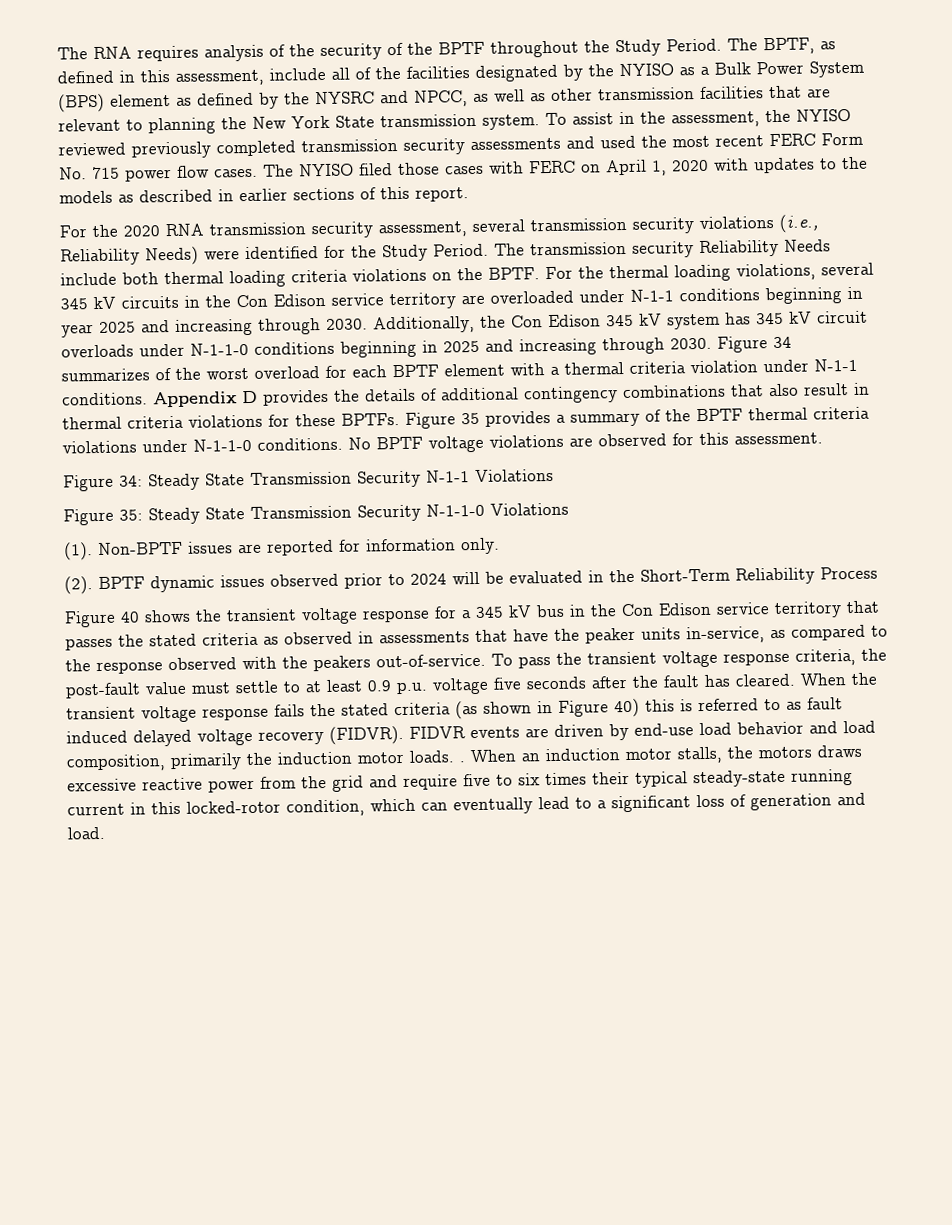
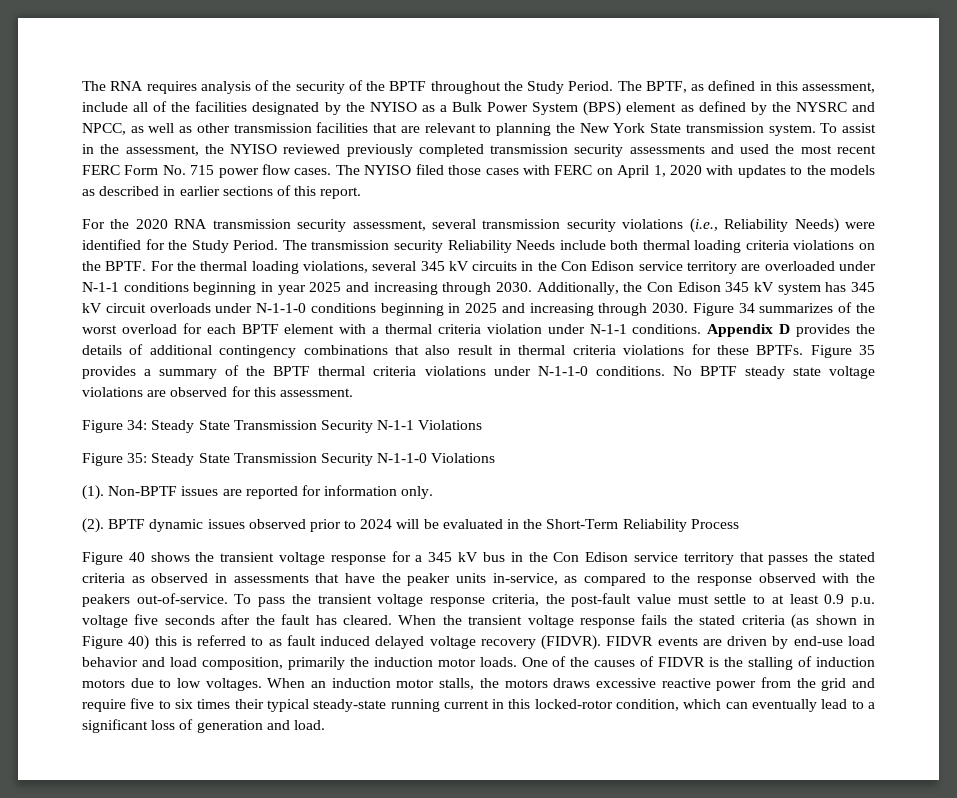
- No BPTF voltage violations are observed for this assessment.
+ No BPTF steady state voltage violations are observed for this assessment.
- FIDVR events are driven by end-use load behavior and load composition, primarily the induction motor loads. .
+ FIDVR events are driven by end-use load behavior and load composition, primarily the induction motor loads. One of the causes of FIDVR is the stalling of induction motors due to low voltages.

